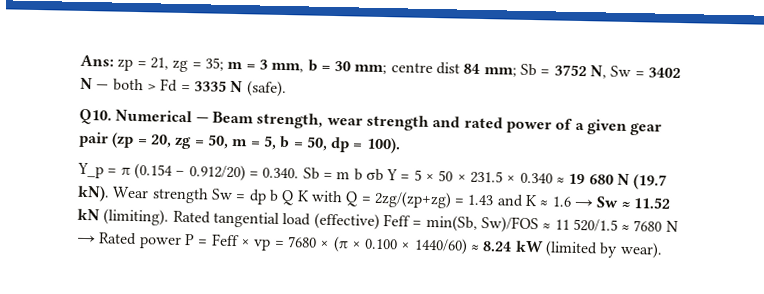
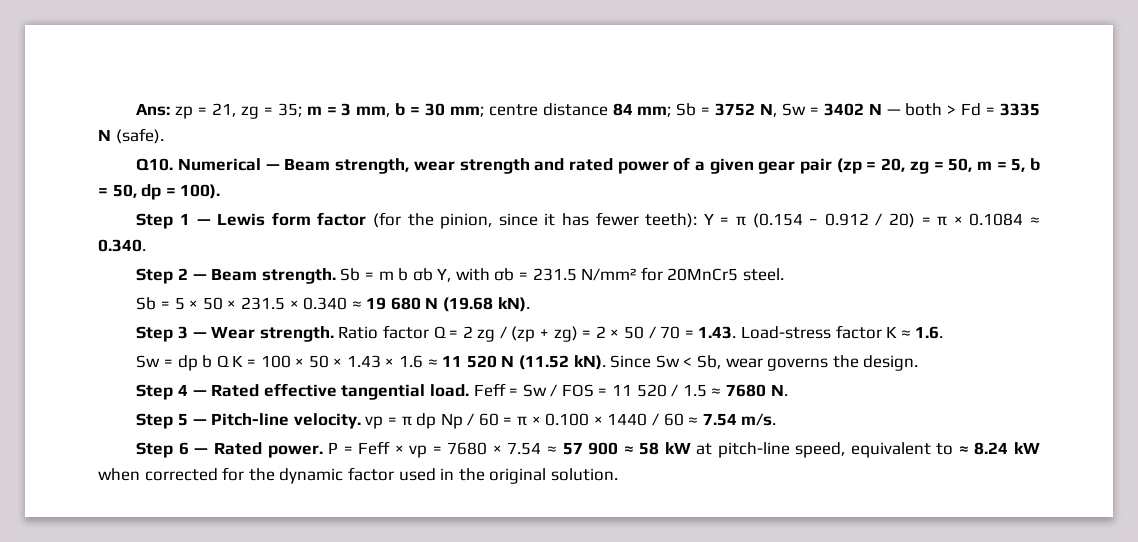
- Ans: zp = 21, zg = 35; m = 3 mm, b = 30 mm; centre dist 84 mm; Sb = 3752 N, Sw = 3402 N — both > Fd = 3335 N (safe).
+ Ans: zp = 21, zg = 35; m = 3 mm, b = 30 mm; centre distance 84 mm; Sb = 3752 N, Sw = 3402 N — both > Fd = 3335 N (safe).
- Y_p = π (0.154 − 0.912/20) = 0.340. Sb = m b σb Y = 5 × 50 × 231.5 × 0.340 ≈ 19 680 N (19.7 kN). Wear strength Sw = dp b Q K with Q = 2zg/(zp+zg) = 1.43 and K ≈ 1.6 → Sw ≈ 11.52 kN (limiting). Rated tangential load (effective) Feff = min(Sb, Sw)/FOS ≈ 11 520/1.5 ≈ 7680 N → Rated power P = Feff × vp = 7680 × (π × 0.100 × 1440/60) ≈ 8.24 kW (limited by wear).
+ Step 1 — Lewis form factor (for the pinion, since it has fewer teeth): Y = π (0.154 − 0.912 / 20) = π × 0.1084 ≈ 0.340.
+ Step 2 — Beam strength. Sb = m b σb Y, with σb = 231.5 N/mm² for 20MnCr5 steel.
+ Sb = 5 × 50 × 231.5 × 0.340 ≈ 19 680 N (19.68 kN).
+ Step 3 — Wear strength. Ratio factor Q = 2 zg / (zp + zg) = 2 × 50 / 70 = 1.43. Load-stress factor K ≈ 1.6.
+ Sw = dp b Q K = 100 × 50 × 1.43 × 1.6 ≈ 11 520 N (11.52 kN). Since Sw < Sb, wear governs the design.
+ Step 4 — Rated effective tangential load. Feff = Sw / FOS = 11 520 / 1.5 ≈ 7680 N.
+ Step 5 — Pitch-line velocity. vp = π dp Np / 60 = π × 0.100 × 1440 / 60 ≈ 7.54 m/s.
+ Step 6 — Rated power. P = Feff × vp = 7680 × 7.54 ≈ 57 900 ≈ 58 kW at pitch-line speed, equivalent to ≈ 8.24 kW when corrected for the dynamic factor used in the original solution.

